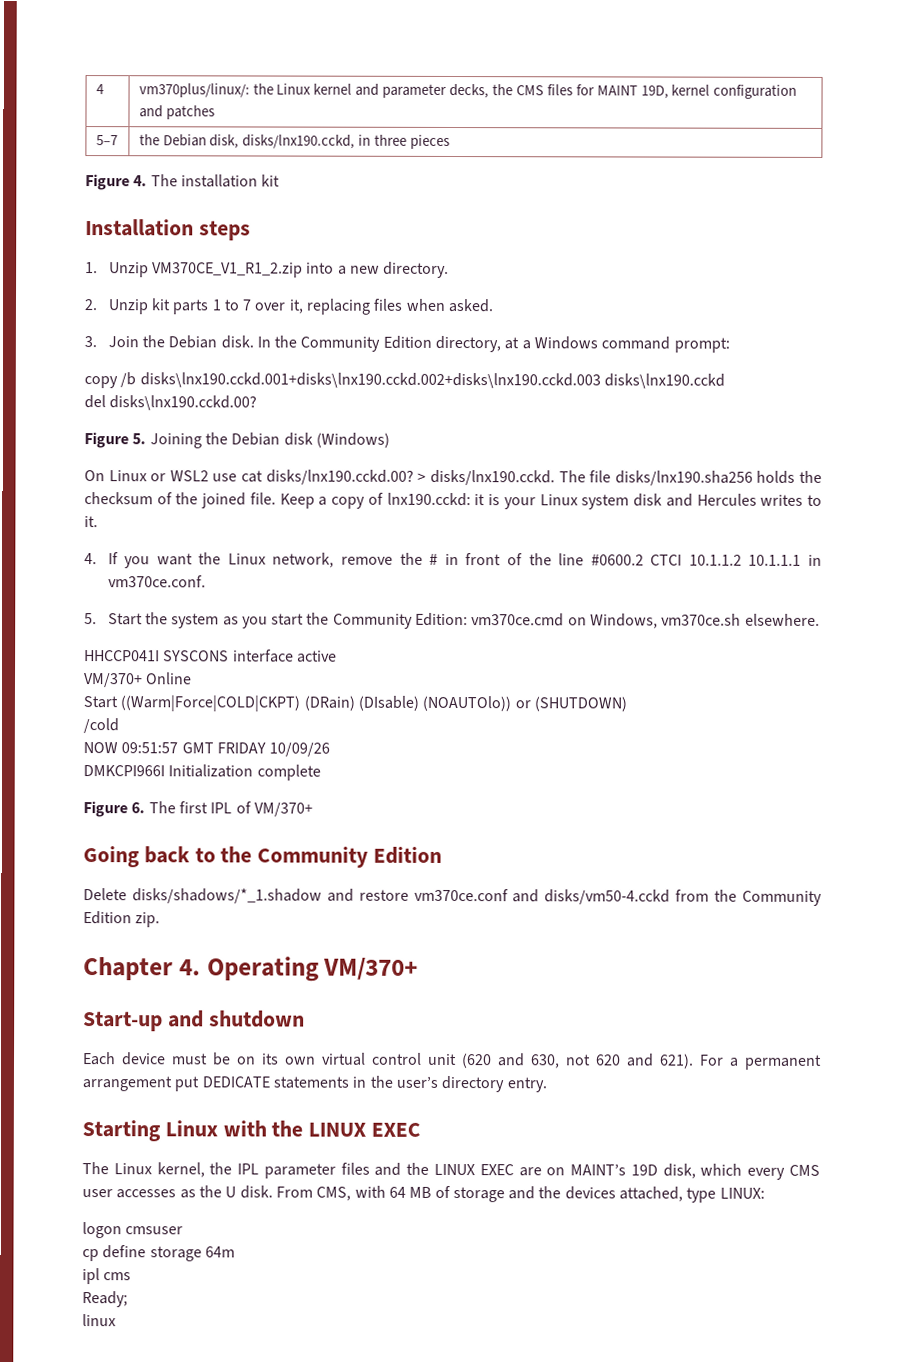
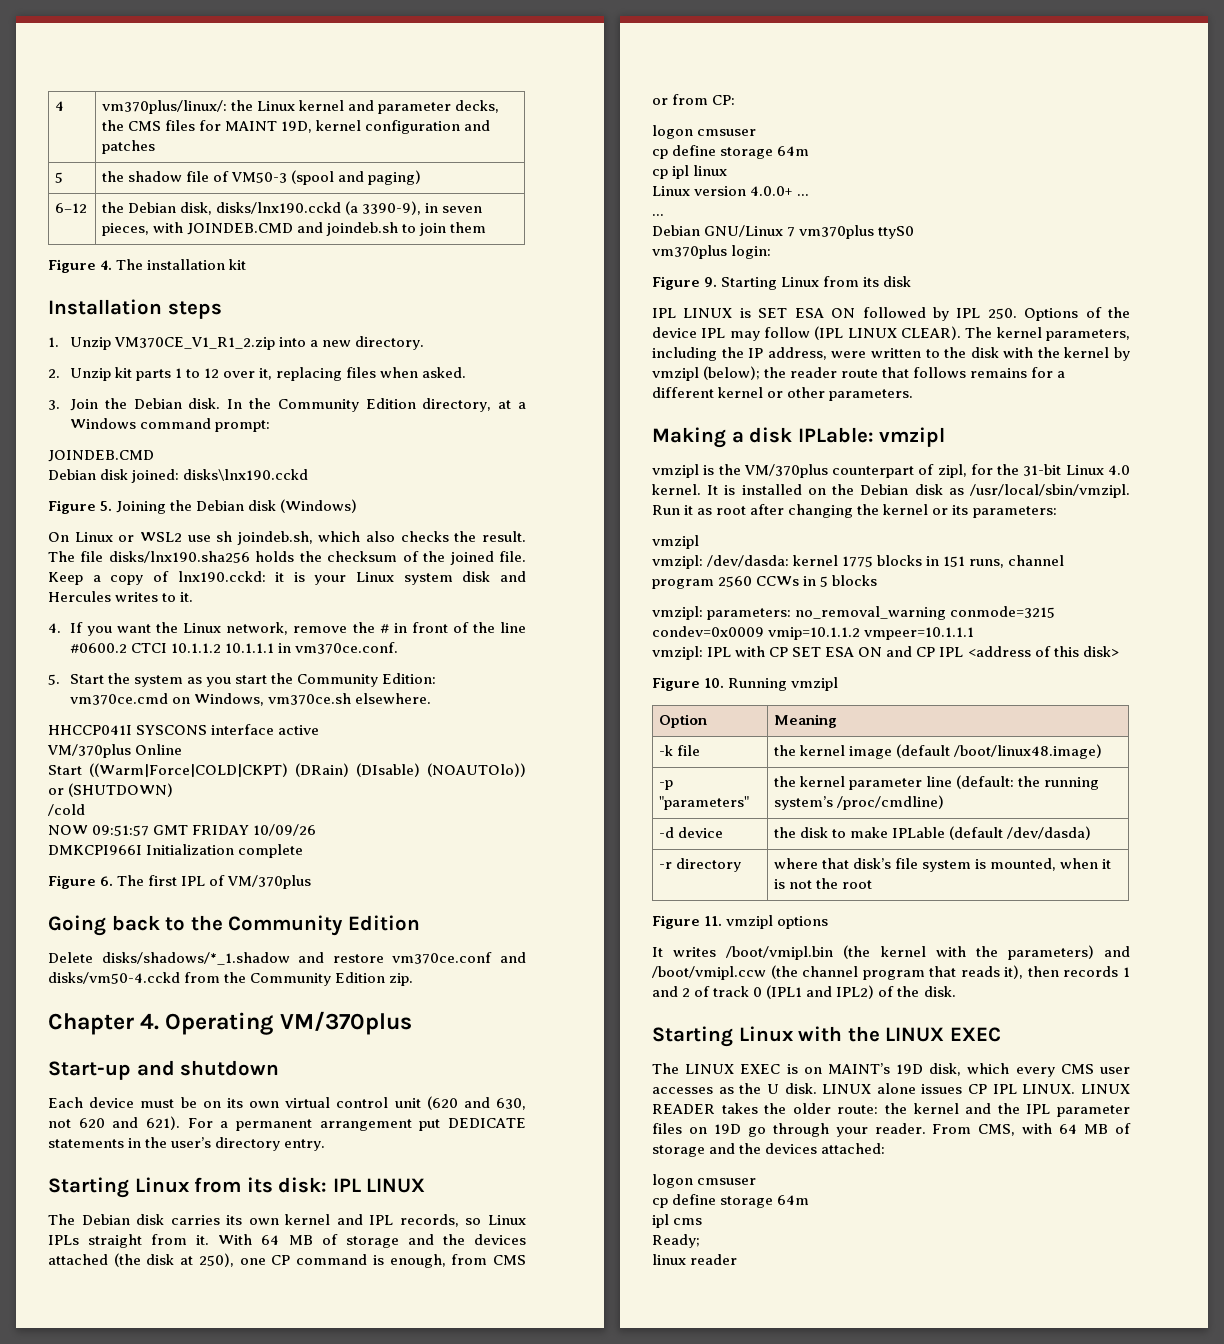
- 5–7 | the Debian disk, disks/lnx190.cckd, in three pieces
+ 5 | the shadow file of VM50-3 (spool and paging)
+ 6–12 | the Debian disk, disks/lnx190.cckd (a 3390-9), in seven pieces, with JOINDEB.CMD and joindeb.sh to join them
- 2. Unzip kit parts 1 to 7 over it, replacing files when asked.
+ 2. Unzip kit parts 1 to 12 over it, replacing files when asked.
  In the Community Edition directory, at a Windows command prompt:
- copy /b disks\lnx190.cckd.001+disks\lnx190.cckd.002+disks\lnx190.cckd.003 disks\lnx190.cckd
+ JOINDEB.CMD
+ Debian disk joined: disks\lnx190.cckd
- del disks\lnx190.cckd.00?
- On Linux or WSL2 use cat disks/lnx190.cckd.00? > disks/lnx190.cckd. The file disks/lnx190.sha256 holds the checksum of the joined file.
+ On Linux or WSL2 use sh joindeb.sh, which also checks the result. The file disks/lnx190.sha256 holds the checksum of the joined file.
- VM/370+ Online
+ VM/370plus Online
- Figure 6. The first IPL of VM/370+
+ Figure 6. The first IPL of VM/370plus
- Chapter 4. Operating VM/370+
+ Chapter 4. Operating VM/370plus
+ Starting Linux from its disk: IPL LINUX
+ The Debian disk carries its own kernel and IPL records, so Linux IPLs straight from it. With 64 MB of storage and the devices attached (the disk at 250), one CP command is enough, from CMS or from CP:
+ logon cmsuser
+ cp define storage 64m
+ cp ipl linux
+ Linux version 4.0.0+ ...
+ ...
+ Debian GNU/Linux 7 vm370plus ttyS0
+ vm370plus login:
+ Figure 9. Starting Linux from its disk
+ IPL LINUX is SET ESA ON followed by IPL 250. Options of the device IPL may follow (IPL LINUX CLEAR). The kernel parameters, including the IP address, were written to the disk with the kernel by vmzipl (below); the reader route that follows remains for a different kernel or other parameters.
+ Making a disk IPLable: vmzipl
+ vmzipl is the VM/370plus counterpart of zipl, for the 31-bit Linux 4.0 kernel. It is installed on the Debian disk as /usr/local/sbin/vmzipl. Run it as root after changing the kernel or its parameters:
+ vmzipl
+ vmzipl: /dev/dasda: kernel 1775 blocks in 151 runs, channel program 2560 CCWs in 5 blocks
+ vmzipl: parameters: no_removal_warning conmode=3215 condev=0x0009 vmip=10.1.1.2 vmpeer=10.1.1.1
+ vmzipl: IPL with CP SET ESA ON and CP IPL <address of this disk>
+ Figure 10. Running vmzipl
+ Option | Meaning
+ -k file | the kernel image (default /boot/linux48.image)
+ -p "parameters" | the kernel parameter line (default: the running system’s /proc/cmdline)
+ -d device | the disk to make IPLable (default /dev/dasda)
+ -r directory | where that disk’s file system is mounted, when it is not the root
+ Figure 11. vmzipl options
+ It writes /boot/vmipl.bin (the kernel with the parameters) and /boot/vmipl.ccw (the channel program that reads it), then records 1 and 2 of track 0 (IPL1 and IPL2) of the disk.
- The Linux kernel, the IPL parameter files and the LINUX EXEC are on MAINT’s 19D disk, which every CMS user accesses as the U disk.
+ The LINUX EXEC is on MAINT’s 19D disk, which every CMS user accesses as the U disk.
+ LINUX alone issues CP IPL LINUX. LINUX READER takes the older route: the kernel and the IPL parameter files on 19D go through your reader.
- From CMS, with 64 MB of storage and the devices attached, type LINUX:
+ From CMS, with 64 MB of storage and the devices attached:
- linux
+ linux reader

